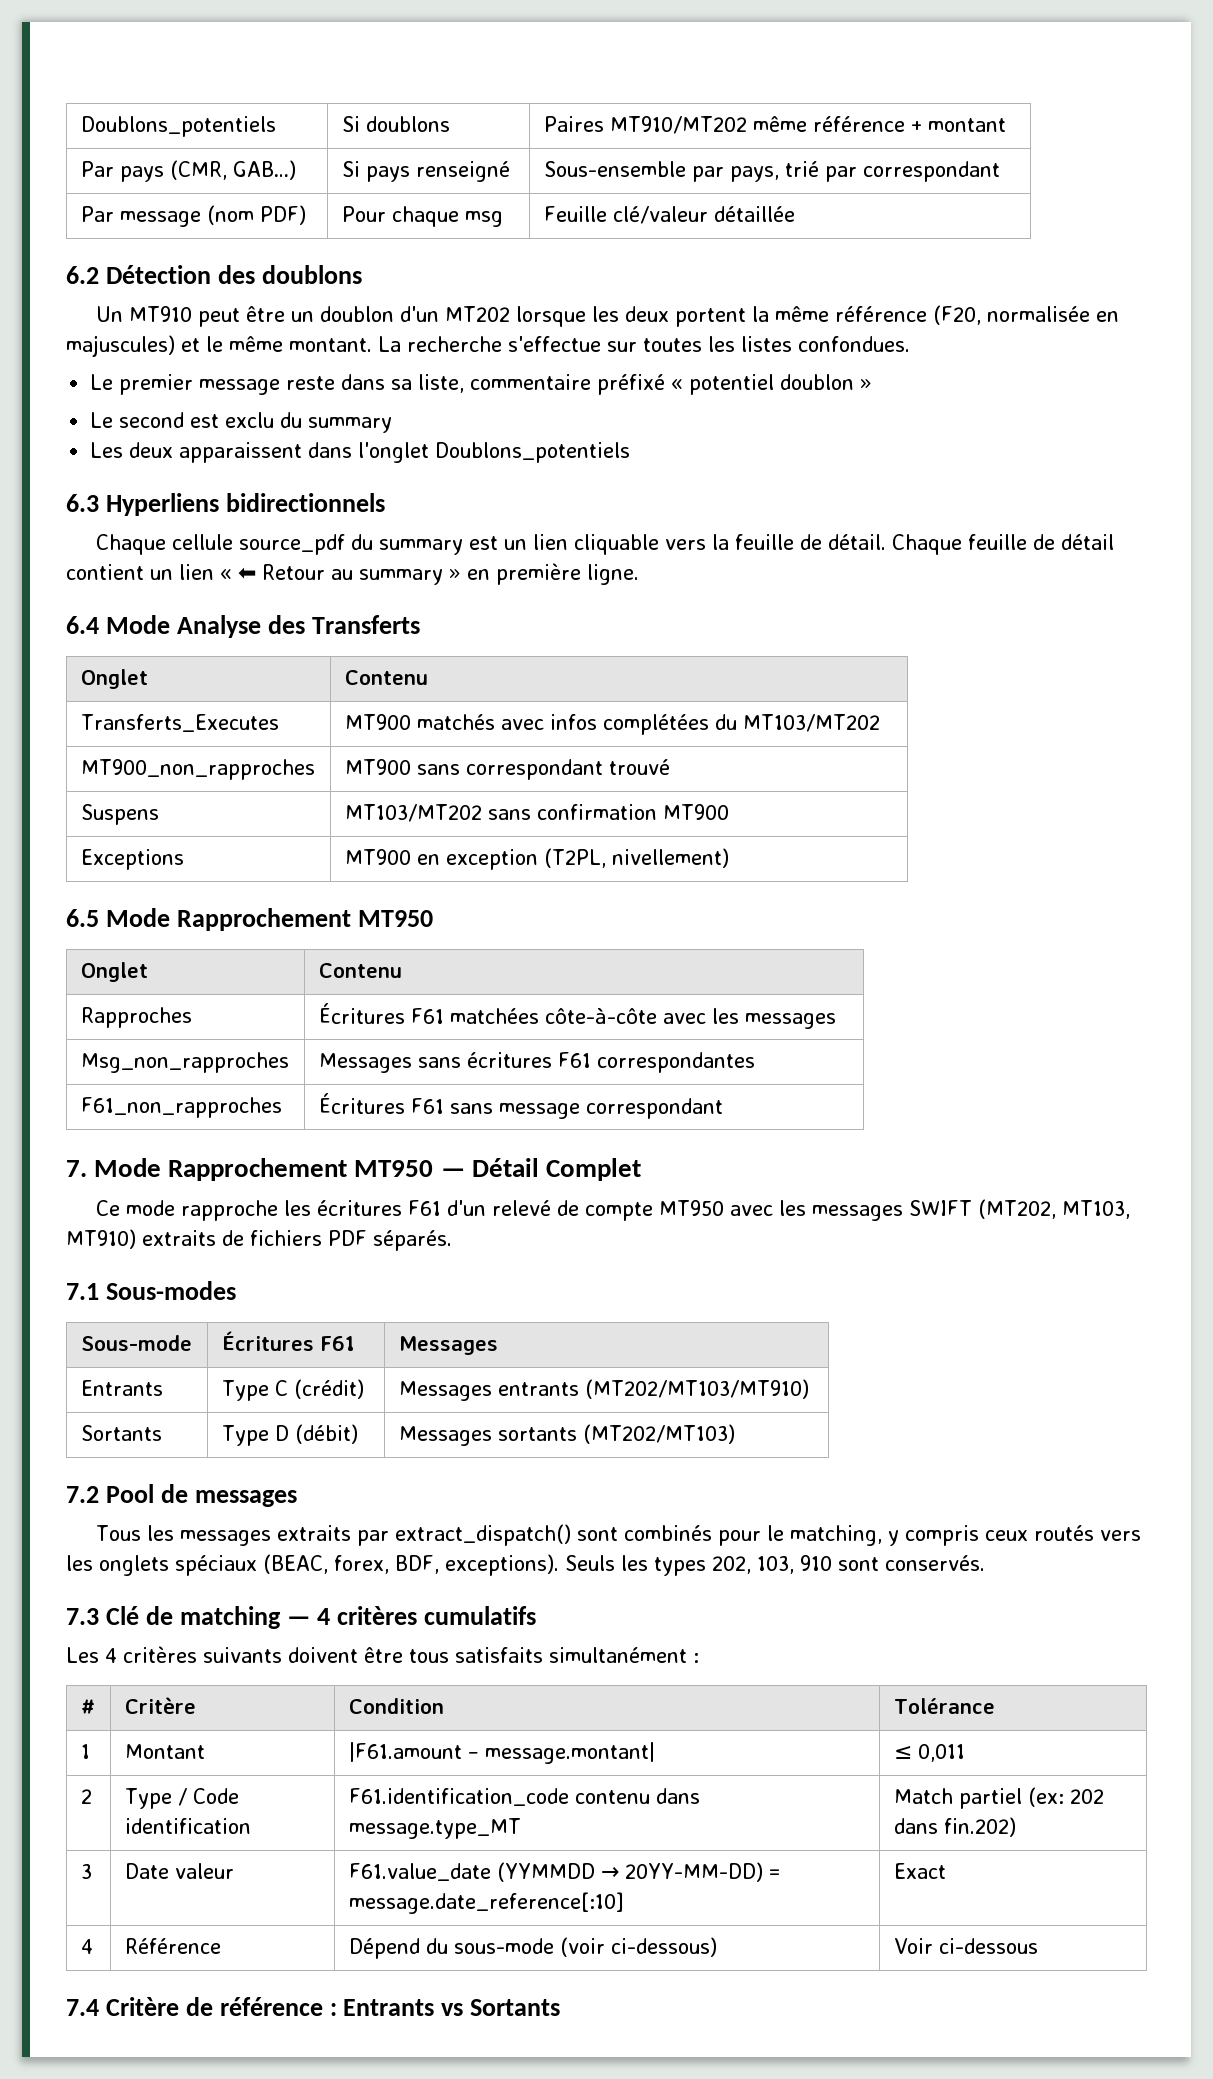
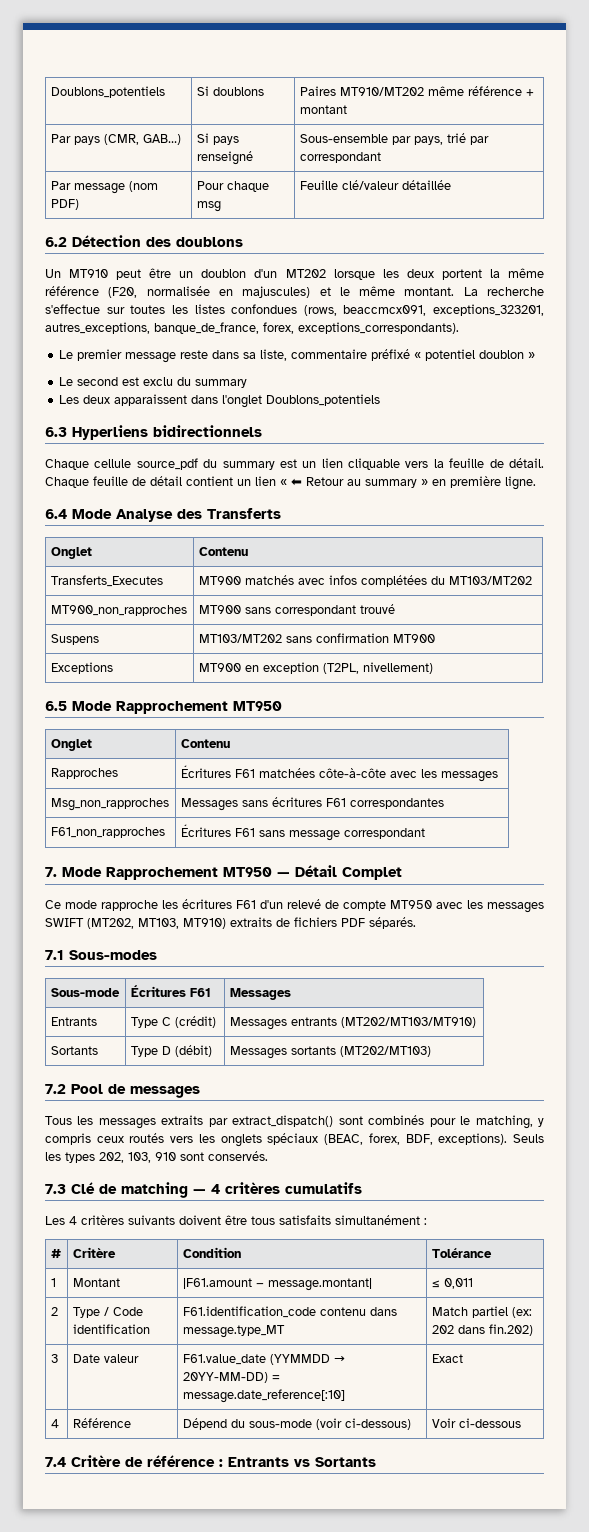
- La recherche s'effectue sur toutes les listes confondues.
+ La recherche s'effectue sur toutes les listes confondues (rows, beaccmcx091, exceptions_323201, autres_exceptions, banque_de_france, forex, exceptions_correspondants).

